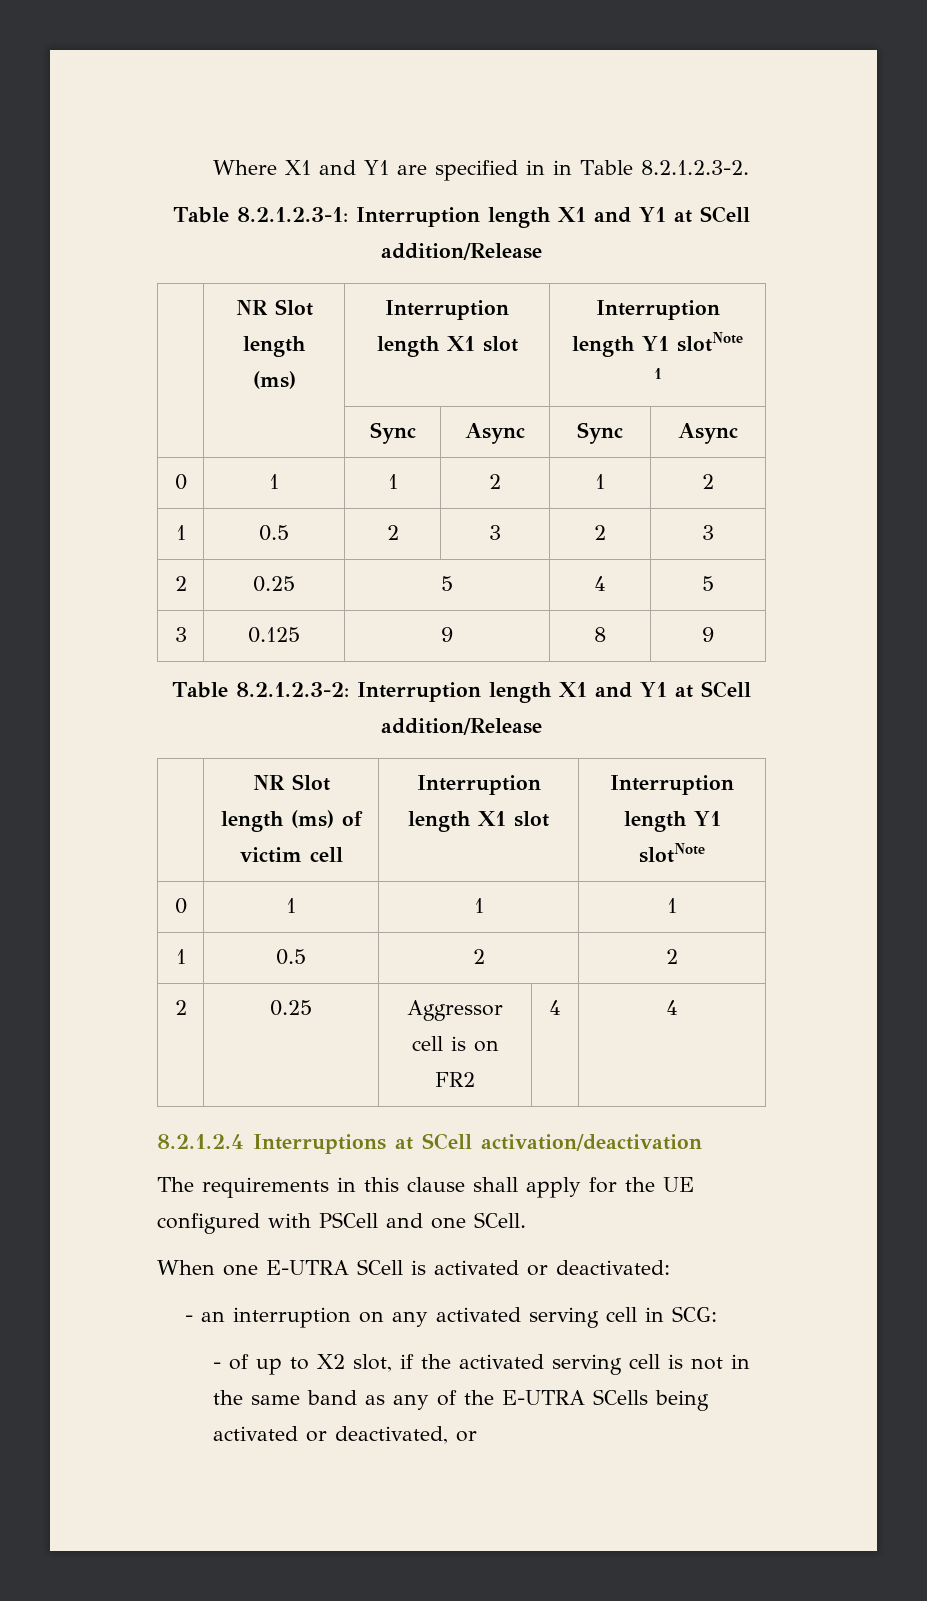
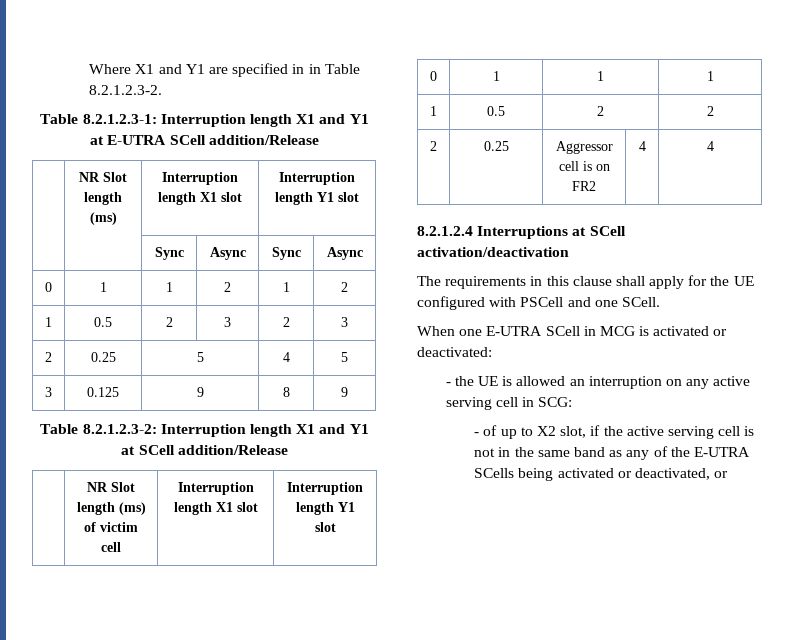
- Table 8.2.1.2.3-1: Interruption length X1 and Y1 at SCell addition/Release
+ Table 8.2.1.2.3-1: Interruption length X1 and Y1 at E-UTRA SCell addition/Release
- | NR Slot length (ms) | Interruption length X1 slot | Interruption length Y1 slotNote 1
+ | NR Slot length (ms) | Interruption length X1 slot | Interruption length Y1 slot
- | NR Slot length (ms) of victim cell | Interruption length X1 slot | Interruption length Y1 slotNote
+ | NR Slot length (ms) of victim cell | Interruption length X1 slot | Interruption length Y1 slot
- When one E-UTRA SCell is activated or deactivated:
+ When one E-UTRA SCell in MCG is activated or deactivated:
- - an interruption on any activated serving cell in SCG:
+ - the UE is allowed an interruption on any active serving cell in SCG:
- - of up to X2 slot, if the activated serving cell is not in the same band as any of the E-UTRA SCells being activated or deactivated, or
+ - of up to X2 slot, if the active serving cell is not in the same band as any of the E-UTRA SCells being activated or deactivated, or

